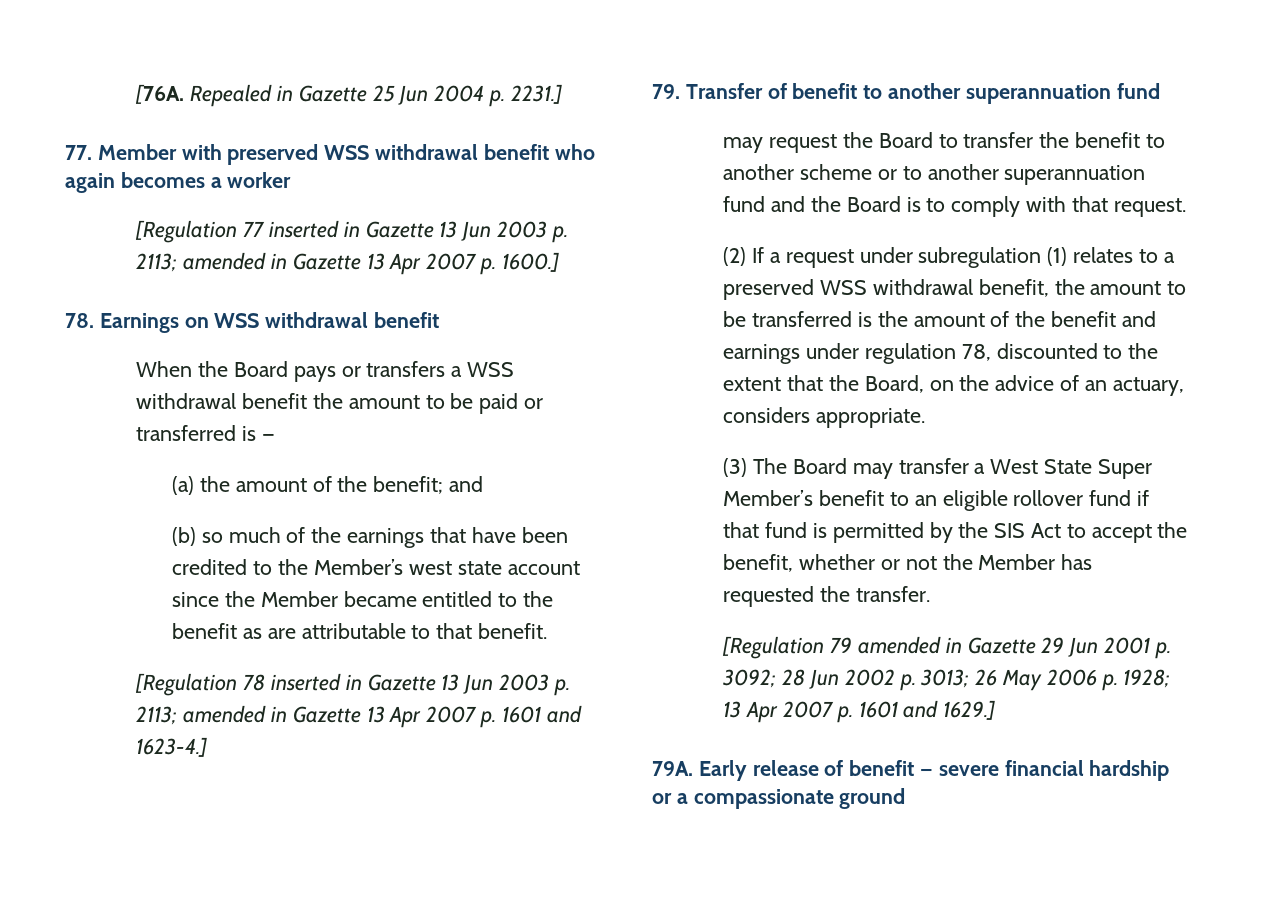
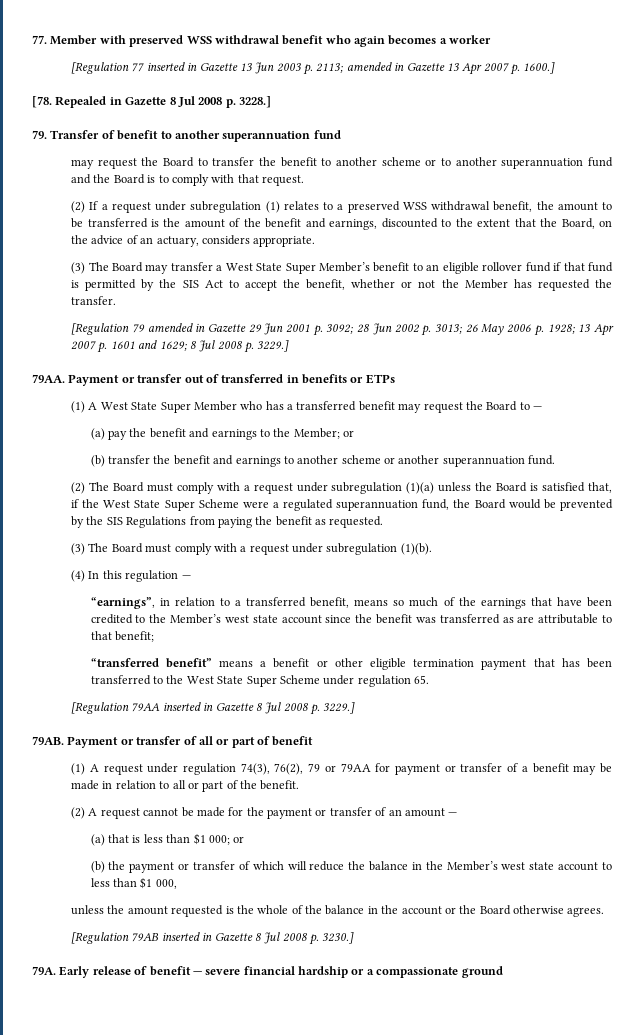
- [76A. Repealed in Gazette 25 Jun 2004 p. 2231.]
- 78. Earnings on WSS withdrawal benefit
- When the Board pays or transfers a WSS withdrawal benefit the amount to be paid or transferred is —
- (a) the amount of the benefit; and
- (b) so much of the earnings that have been credited to the Member’s west state account since the Member became entitled to the benefit as are attributable to that benefit.
- [Regulation 78 inserted in Gazette 13 Jun 2003 p. 2113; amended in Gazette 13 Apr 2007 p. 1601 and 1623-4.]
+ [78. Repealed in Gazette 8 Jul 2008 p. 3228.]
- (2) If a request under subregulation (1) relates to a preserved WSS withdrawal benefit, the amount to be transferred is the amount of the benefit and earnings under regulation 78, discounted to the extent that the Board, on the advice of an actuary, considers appropriate.
+ (2) If a request under subregulation (1) relates to a preserved WSS withdrawal benefit, the amount to be transferred is the amount of the benefit and earnings, discounted to the extent that the Board, on the advice of an actuary, considers appropriate.
- [Regulation 79 amended in Gazette 29 Jun 2001 p. 3092; 28 Jun 2002 p. 3013; 26 May 2006 p. 1928; 13 Apr 2007 p. 1601 and 1629.]
+ [Regulation 79 amended in Gazette 29 Jun 2001 p. 3092; 28 Jun 2002 p. 3013; 26 May 2006 p. 1928; 13 Apr 2007 p. 1601 and 1629; 8 Jul 2008 p. 3229.]
+ 79AA. Payment or transfer out of transferred in benefits or ETPs
+ (1) A West State Super Member who has a transferred benefit may request the Board to —
+ (a) pay the benefit and earnings to the Member; or
+ (b) transfer the benefit and earnings to another scheme or another superannuation fund.
+ (2) The Board must comply with a request under subregulation (1)(a) unless the Board is satisfied that, if the West State Super Scheme were a regulated superannuation fund, the Board would be prevented by the SIS Regulations from paying the benefit as requested.
+ (3) The Board must comply with a request under subregulation (1)(b).
+ (4) In this regulation —
+ “earnings”, in relation to a transferred benefit, means so much of the earnings that have been credited to the Member’s west state account since the benefit was transferred as are attributable to that benefit;
+ “transferred benefit” means a benefit or other eligible termination payment that has been transferred to the West State Super Scheme under regulation 65.
+ [Regulation 79AA inserted in Gazette 8 Jul 2008 p. 3229.]
+ 79AB. Payment or transfer of all or part of benefit
+ (1) A request under regulation 74(3), 76(2), 79 or 79AA for payment or transfer of a benefit may be made in relation to all or part of the benefit.
+ (2) A request cannot be made for the payment or transfer of an amount —
+ (a) that is less than $1 000; or
+ (b) the payment or transfer of which will reduce the balance in the Member’s west state account to less than $1 000,
+ unless the amount requested is the whole of the balance in the account or the Board otherwise agrees.
+ [Regulation 79AB inserted in Gazette 8 Jul 2008 p. 3230.]

